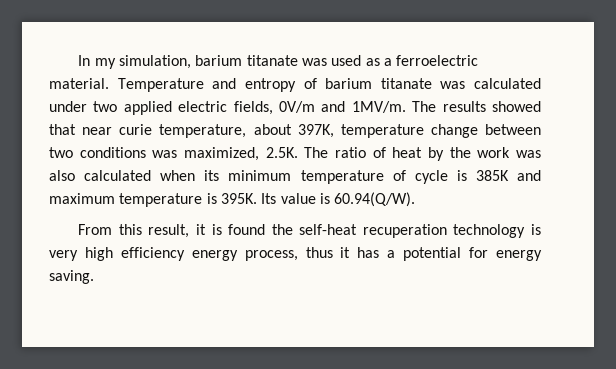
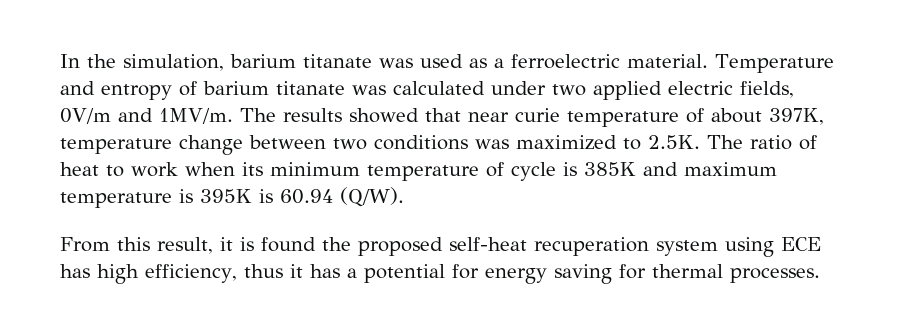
- In my simulation, barium titanate was used as a ferroelectric material.
+ In the simulation, barium titanate was used as a ferroelectric material.
- The results showed that near curie temperature, about 397K, temperature change between two conditions was maximized, 2.5K. The ratio of heat by the work was also calculated when its minimum temperature of cycle is 385K and maximum temperature is 395K. Its value is 60.94(Q/W).
+ The results showed that near curie temperature of about 397K, temperature change between two conditions was maximized to 2.5K. The ratio of heat to work when its minimum temperature of cycle is 385K and maximum temperature is 395K is 60.94 (Q/W).
- From this result, it is found the self-heat recuperation technology is very high efficiency energy process, thus it has a potential for energy saving.
+ From this result, it is found the proposed self-heat recuperation system using ECE has high efficiency, thus it has a potential for energy saving for thermal processes.

